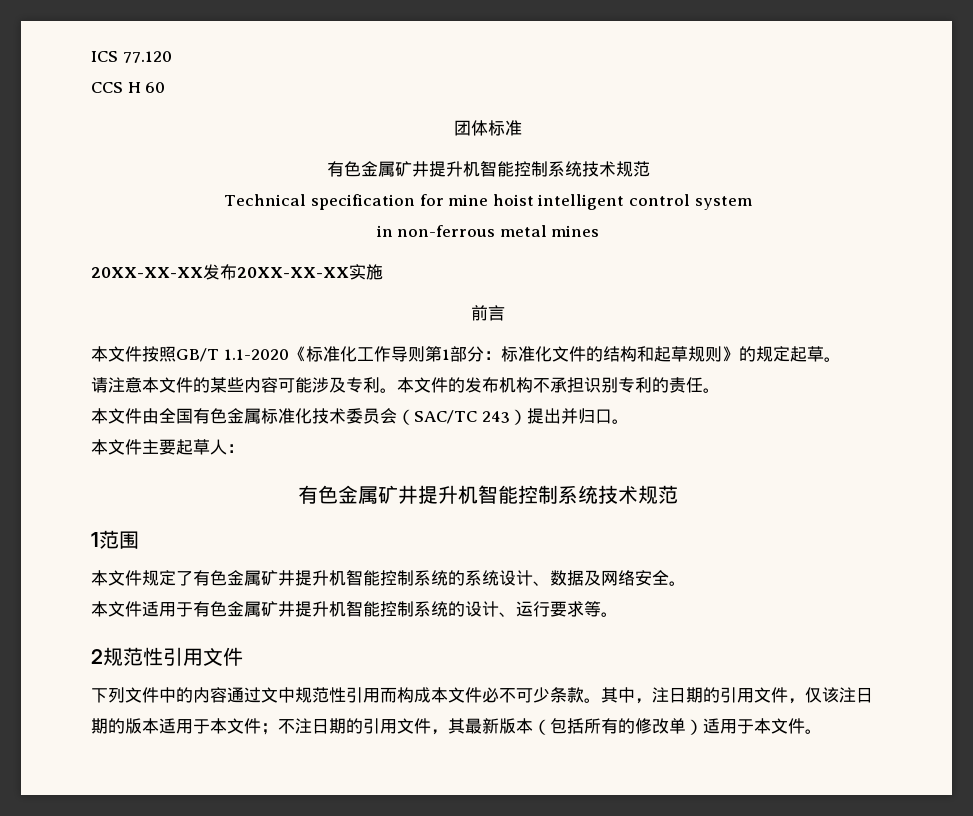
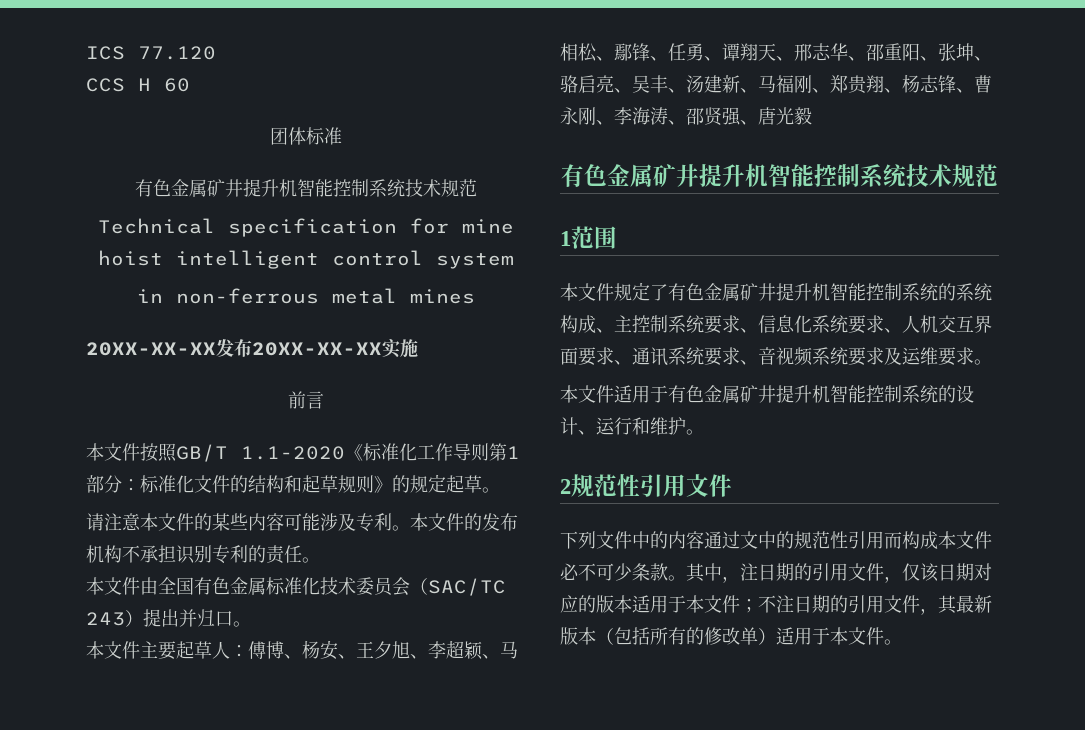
- 本文件主要起草人：
+ 本文件主要起草人：傅博、杨安、王夕旭、李超颖、马相松、鄢锋、任勇、谭翔天、邢志华、邵重阳、张坤、骆启亮、吴丰、汤建新、马福刚、郑贵翔、杨志锋、曹永刚、李海涛、邵贤强、唐光毅
- 本文件规定了有色金属矿井提升机智能控制系统的系统设计、数据及网络安全。
+ 本文件规定了有色金属矿井提升机智能控制系统的系统构成、主控制系统要求、信息化系统要求、人机交互界面要求、通讯系统要求、音视频系统要求及运维要求。
- 本文件适用于有色金属矿井提升机智能控制系统的设计、运行要求等。
+ 本文件适用于有色金属矿井提升机智能控制系统的设计、运行和维护。
- 下列文件中的内容通过文中规范性引用而构成本文件必不可少条款。
+ 下列文件中的内容通过文中的规范性引用而构成本文件必不可少条款。
- 其中，注日期的引用文件，仅该注日期的版本适用于本文件；不注日期的引用文件，其最新版本（包括所有的修改单）适用于本文件。
+ 其中，注日期的引用文件，仅该日期对应的版本适用于本文件；不注日期的引用文件，其最新版本（包括所有的修改单）适用于本文件。

